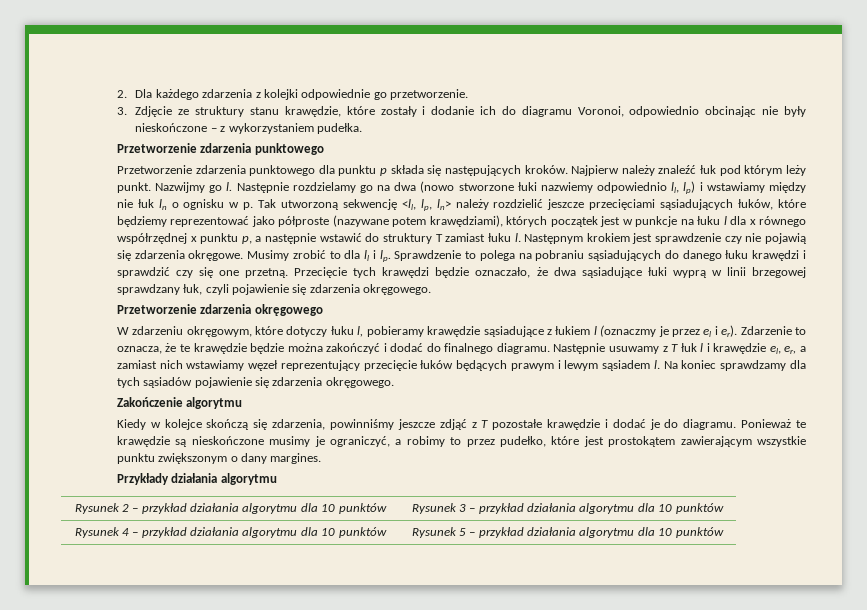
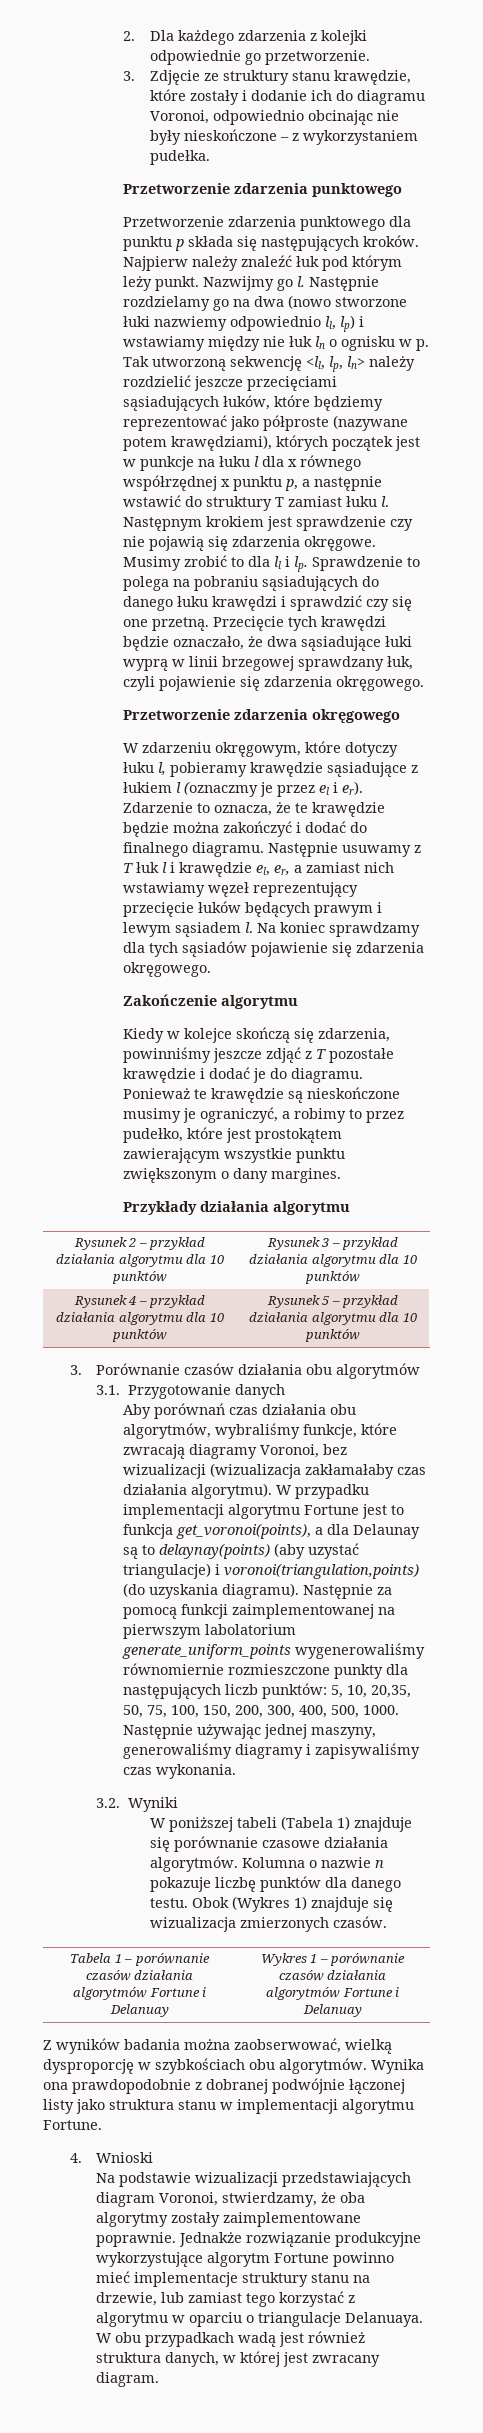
+ 3. Porównanie czasów działania obu algorytmów
+ 3.1. Przygotowanie danych
+ Aby porównań czas działania obu algorytmów, wybraliśmy funkcje, które zwracają diagramy Voronoi, bez wizualizacji (wizualizacja zakłamałaby czas działania algorytmu). W przypadku implementacji algorytmu Fortune jest to funkcja get_voronoi(points), a dla Delaunay są to delaynay(points) (aby uzystać triangulacje) i voronoi(triangulation,points) (do uzyskania diagramu). Następnie za pomocą funkcji zaimplementowanej na pierwszym labolatorium generate_uniform_points wygenerowaliśmy równomiernie rozmieszczone punkty dla następujących liczb punktów: 5, 10, 20,35, 50, 75, 100, 150, 200, 300, 400, 500, 1000. Następnie używając jednej maszyny, generowaliśmy diagramy i zapisywaliśmy czas wykonania.
+ 3.2. Wyniki
+ W poniższej tabeli (Tabela 1) znajduje się porównanie czasowe działania algorytmów. Kolumna o nazwie n pokazuje liczbę punktów dla danego testu. Obok (Wykres 1) znajduje się wizualizacja zmierzonych czasów.
+ Tabela 1 – porównanie czasów działania algorytmów Fortune i Delanuay | Wykres 1 – porównanie czasów działania algorytmów Fortune i Delanuay
+ Z wyników badania można zaobserwować, wielką dysproporcję w szybkościach obu algorytmów. Wynika ona prawdopodobnie z dobranej podwójnie łączonej listy jako struktura stanu w implementacji algorytmu Fortune.
+ 4. Wnioski
+ Na podstawie wizualizacji przedstawiających diagram Voronoi, stwierdzamy, że oba algorytmy zostały zaimplementowane poprawnie. Jednakże rozwiązanie produkcyjne wykorzystujące algorytm Fortune powinno mieć implementacje struktury stanu na drzewie, lub zamiast tego korzystać z algorytmu w oparciu o triangulacje Delanuaya. W obu przypadkach wadą jest również struktura danych, w której jest zwracany diagram.

